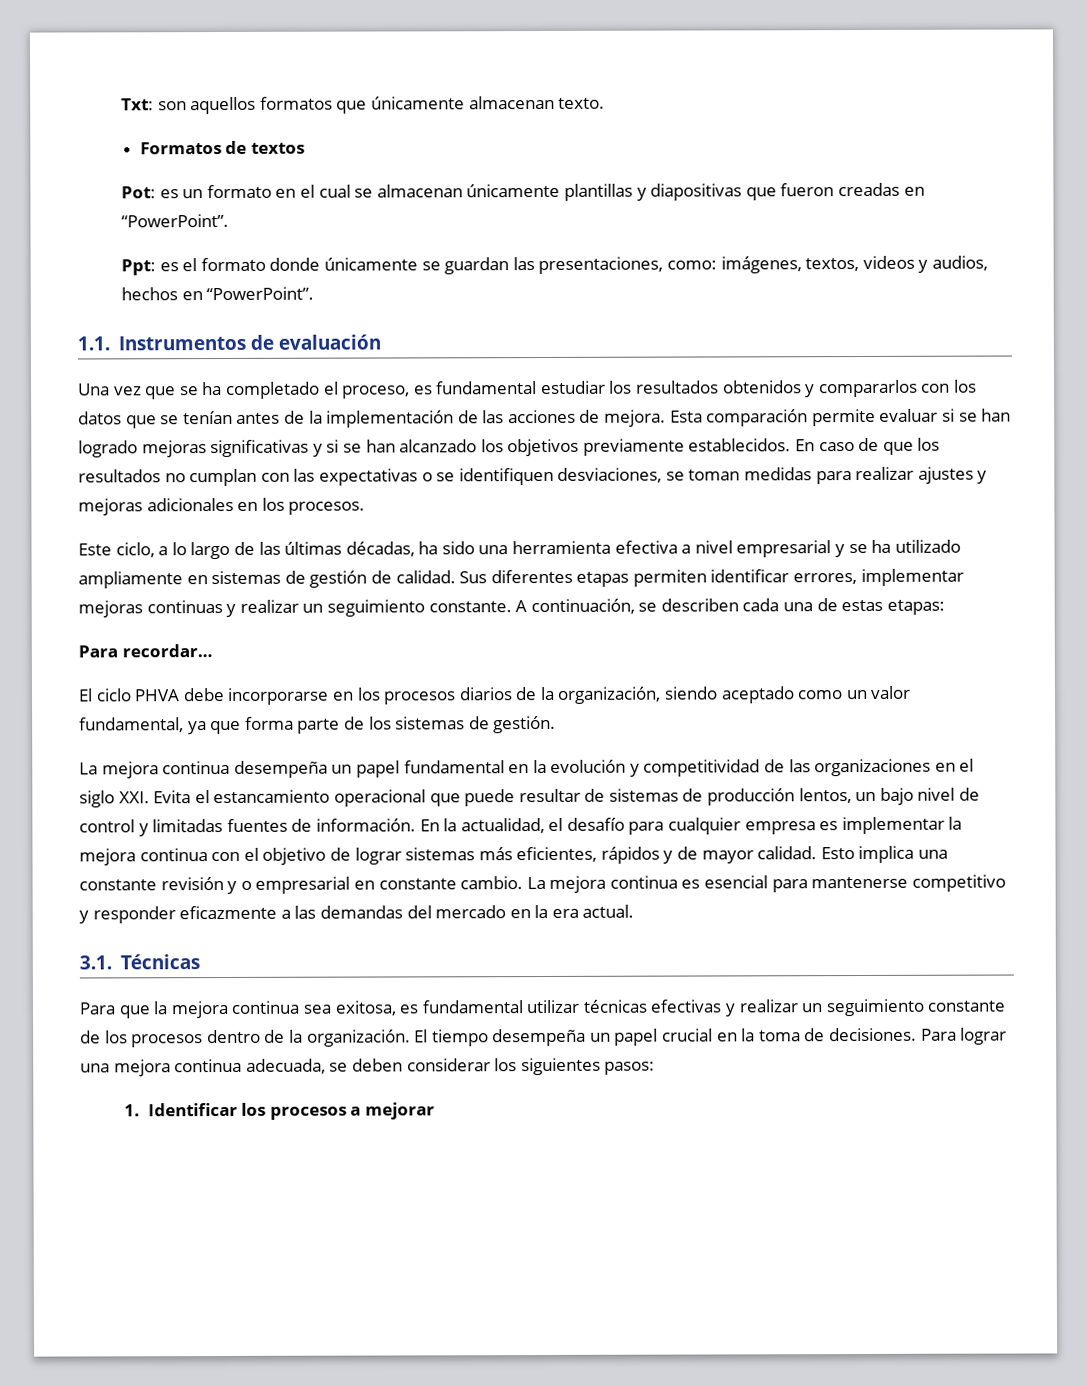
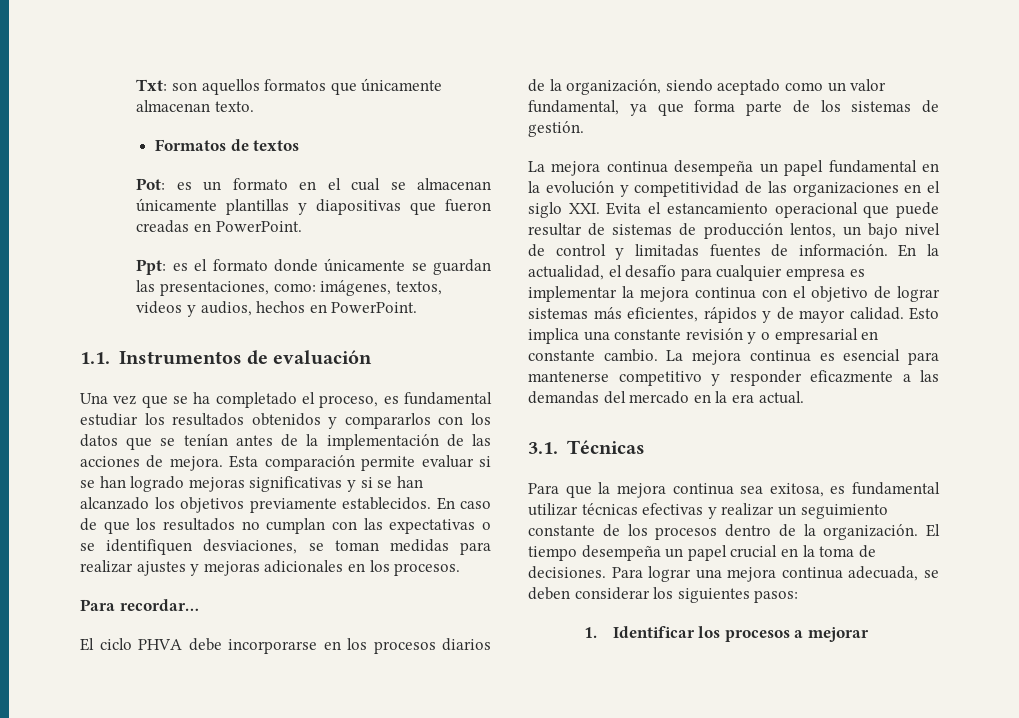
- Pot: es un formato en el cual se almacenan únicamente plantillas y diapositivas que fueron creadas en “PowerPoint”.
+ Pot: es un formato en el cual se almacenan únicamente plantillas y diapositivas que fueron creadas en PowerPoint.
- Ppt: es el formato donde únicamente se guardan las presentaciones, como: imágenes, textos, videos y audios, hechos en “PowerPoint”.
+ Ppt: es el formato donde únicamente se guardan las presentaciones, como: imágenes, textos, videos y audios, hechos en PowerPoint.
- Este ciclo, a lo largo de las últimas décadas, ha sido una herramienta efectiva a nivel empresarial y se ha utilizado ampliamente en sistemas de gestión de calidad. Sus diferentes etapas permiten identificar errores, implementar mejoras continuas y realizar un seguimiento constante. A continuación, se describen cada una de estas etapas:

